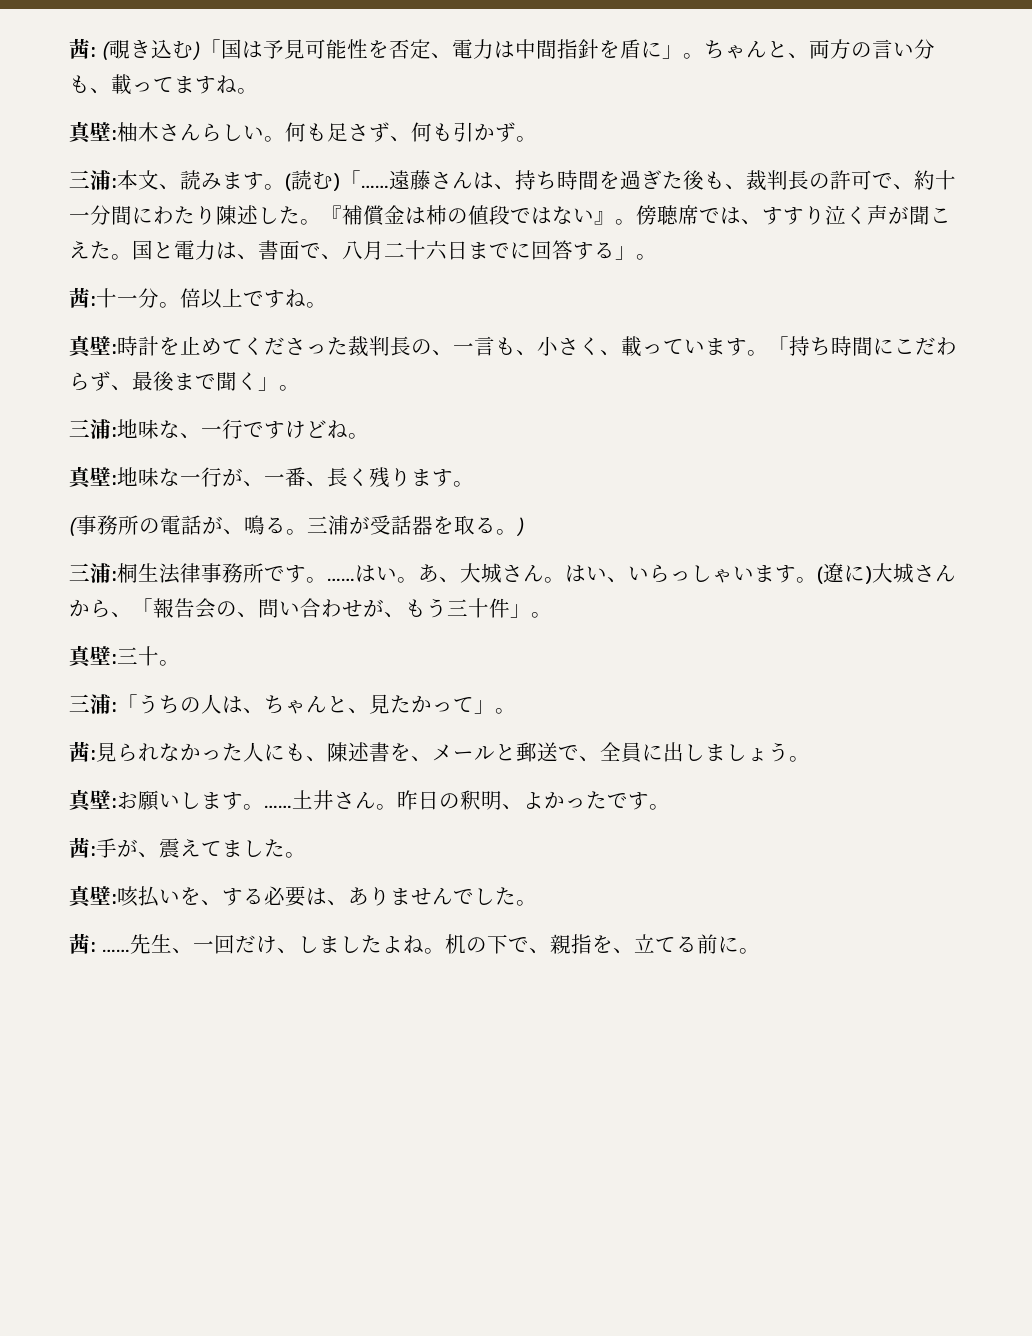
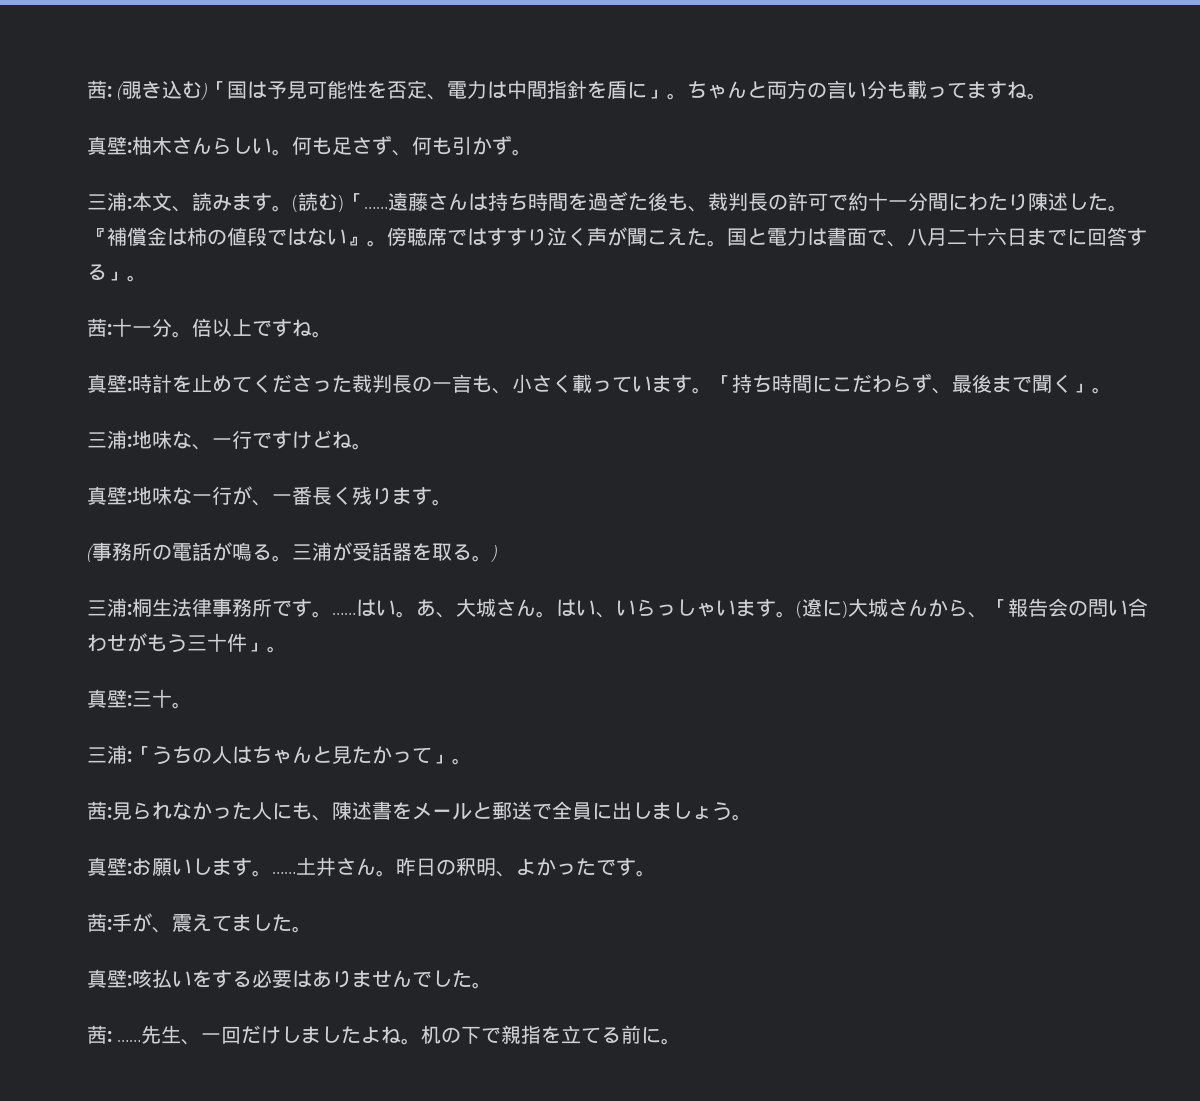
- ちゃんと、両方の言い分も、載ってますね。
+ ちゃんと両方の言い分も載ってますね。
- 遠藤さんは、持ち時間を過ぎた後も、裁判長の許可で、約十一分間にわたり陳述した。
+ 遠藤さんは持ち時間を過ぎた後も、裁判長の許可で約十一分間にわたり陳述した。
- 傍聴席では、すすり泣く声が聞こえた。
+ 傍聴席ではすすり泣く声が聞こえた。
- 国と電力は、書面で、八月二十六日までに回答する」。
+ 国と電力は書面で、八月二十六日までに回答する」。
- 真壁:時計を止めてくださった裁判長の、一言も、小さく、載っています。
+ 真壁:時計を止めてくださった裁判長の一言も、小さく載っています。
- 真壁:地味な一行が、一番、長く残ります。
+ 真壁:地味な一行が、一番長く残ります。
- (事務所の電話が、鳴る。
+ (事務所の電話が鳴る。
- (遼に)大城さんから、「報告会の、問い合わせが、もう三十件」。
+ (遼に)大城さんから、「報告会の問い合わせがもう三十件」。
- 三浦:「うちの人は、ちゃんと、見たかって」。
+ 三浦:「うちの人はちゃんと見たかって」。
- 茜:見られなかった人にも、陳述書を、メールと郵送で、全員に出しましょう。
+ 茜:見られなかった人にも、陳述書をメールと郵送で全員に出しましょう。
- 真壁:咳払いを、する必要は、ありませんでした。
+ 真壁:咳払いをする必要はありませんでした。
- 先生、一回だけ、しましたよね。
+ 先生、一回だけしましたよね。
- 机の下で、親指を、立てる前に。
+ 机の下で親指を立てる前に。

